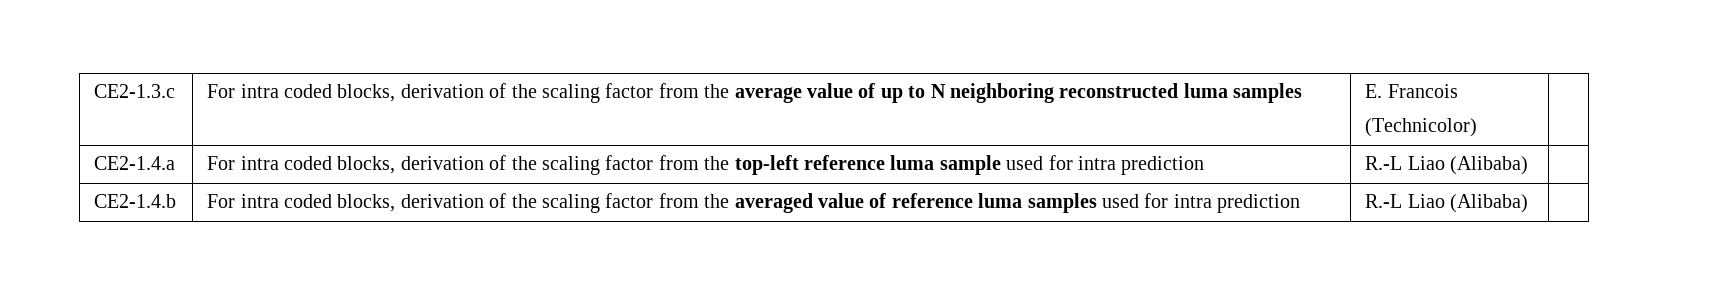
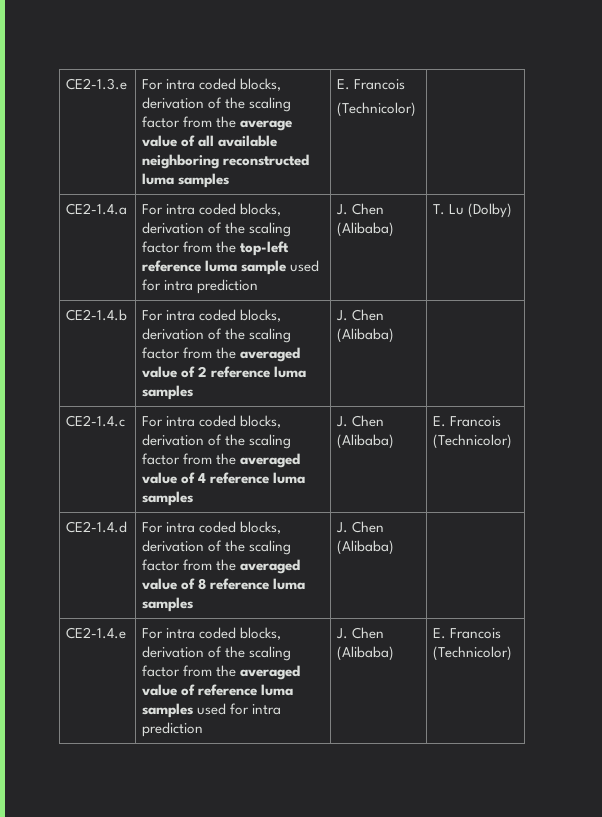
- CE2-1.3.c | For intra coded blocks, derivation of the scaling factor from the average value of up to N neighboring reconstructed luma samples | E. Francois
+ CE2-1.3.e | For intra coded blocks, derivation of the scaling factor from the average value of all available neighboring reconstructed luma samples | E. Francois
- CE2-1.4.a | For intra coded blocks, derivation of the scaling factor from the top-left reference luma sample used for intra prediction | R.-L Liao (Alibaba) |
- CE2-1.4.b | For intra coded blocks, derivation of the scaling factor from the averaged value of reference luma samples used for intra prediction | R.-L Liao (Alibaba) |
+ CE2-1.4.a | For intra coded blocks, derivation of the scaling factor from the top-left reference luma sample used for intra prediction | J. Chen (Alibaba) | T. Lu (Dolby)
+ CE2-1.4.b | For intra coded blocks, derivation of the scaling factor from the averaged value of 2 reference luma samples | J. Chen (Alibaba) |
+ CE2-1.4.c | For intra coded blocks, derivation of the scaling factor from the averaged value of 4 reference luma samples | J. Chen (Alibaba) | E. Francois (Technicolor)
+ CE2-1.4.d | For intra coded blocks, derivation of the scaling factor from the averaged value of 8 reference luma samples | J. Chen (Alibaba) |
+ CE2-1.4.e | For intra coded blocks, derivation of the scaling factor from the averaged value of reference luma samples used for intra prediction | J. Chen (Alibaba) | E. Francois (Technicolor)

